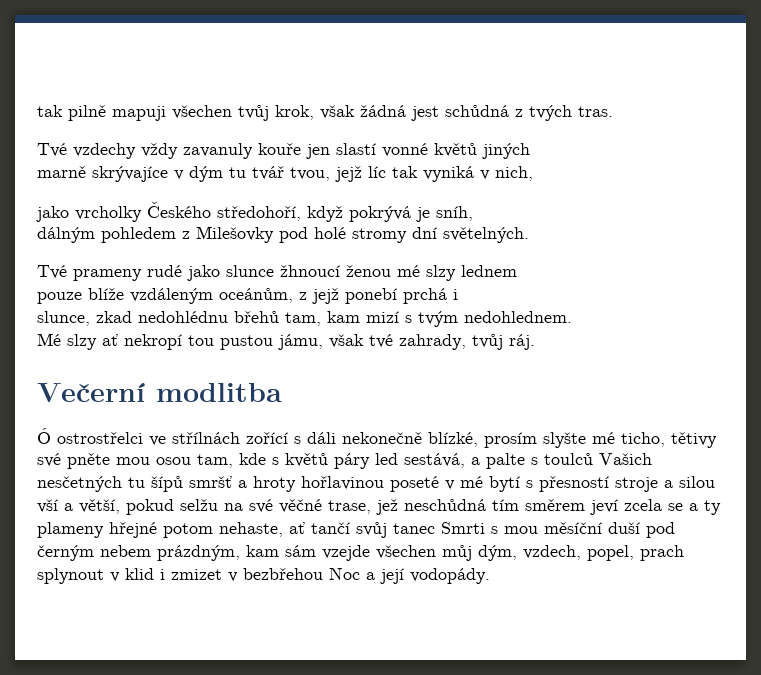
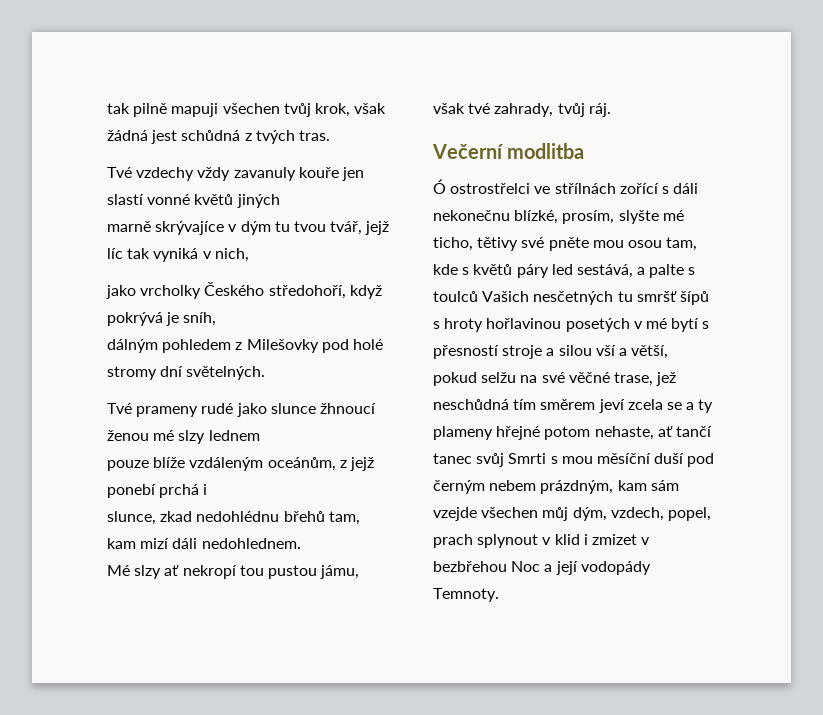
- marně skrývajíce v dým tu tvář tvou, jejž líc tak vyniká v nich,
+ marně skrývajíce v dým tu tvou tvář, jejž líc tak vyniká v nich,
- slunce, zkad nedohlédnu břehů tam, kam mizí s tvým nedohlednem.
+ slunce, zkad nedohlédnu břehů tam, kam mizí dáli nedohlednem.
- Ó ostrostřelci ve střílnách zořící s dáli nekonečně blízké, prosím slyšte mé ticho, tětivy své pněte mou osou tam, kde s květů páry led sestává, a palte s toulců Vašich nesčetných tu šípů smršť a hroty hořlavinou poseté v mé bytí s přesností stroje a silou vší a větší, pokud selžu na své věčné trase, jež neschůdná tím směrem jeví zcela se a ty plameny hřejné potom nehaste, ať tančí svůj tanec Smrti s mou měsíční duší pod černým nebem prázdným, kam sám vzejde všechen můj dým, vzdech, popel, prach splynout v klid i zmizet v bezbřehou Noc a její vodopády.
+ Ó ostrostřelci ve střílnách zořící s dáli nekonečnu blízké, prosím, slyšte mé ticho, tětivy své pněte mou osou tam, kde s květů páry led sestává, a palte s toulců Vašich nesčetných tu smršť šípů s hroty hořlavinou posetých v mé bytí s přesností stroje a silou vší a větší, pokud selžu na své věčné trase, jež neschůdná tím směrem jeví zcela se a ty plameny hřejné potom nehaste, ať tančí tanec svůj Smrti s mou měsíční duší pod černým nebem prázdným, kam sám vzejde všechen můj dým, vzdech, popel, prach splynout v klid i zmizet v bezbřehou Noc a její vodopády Temnoty.

